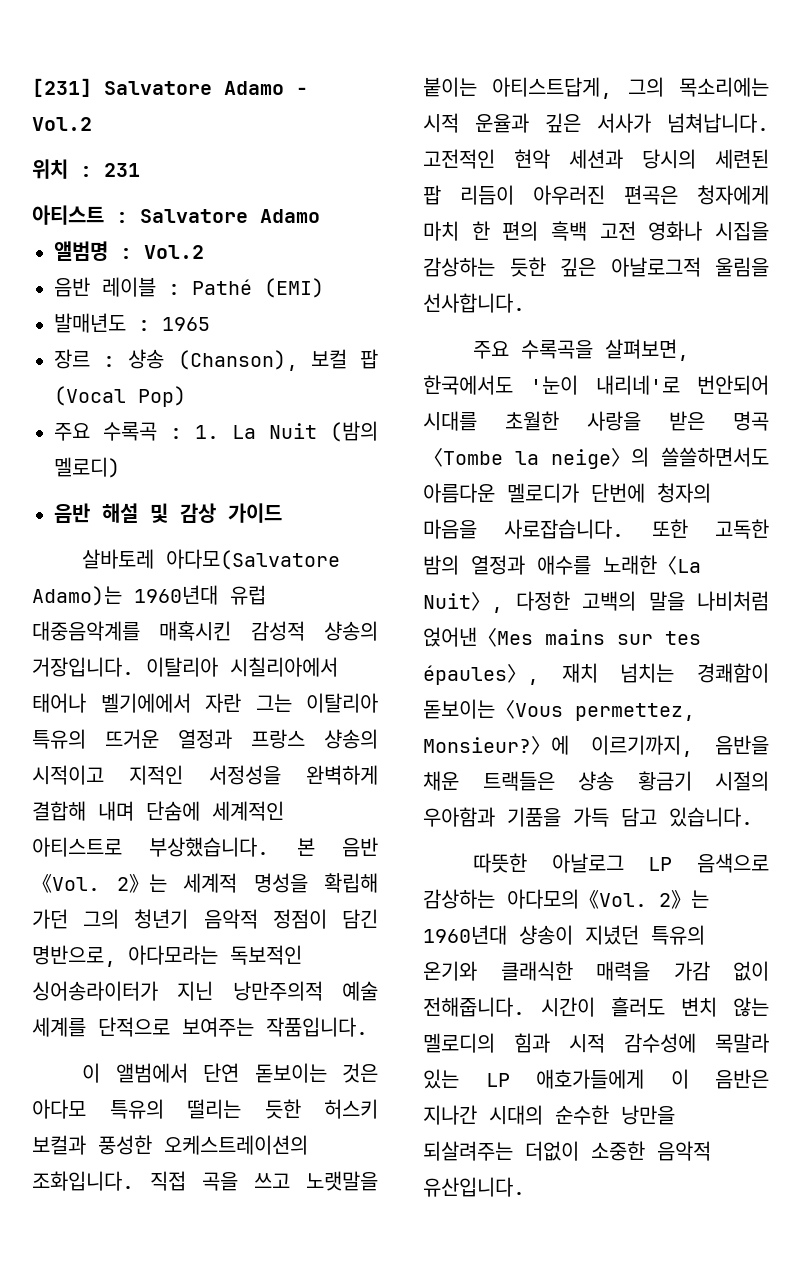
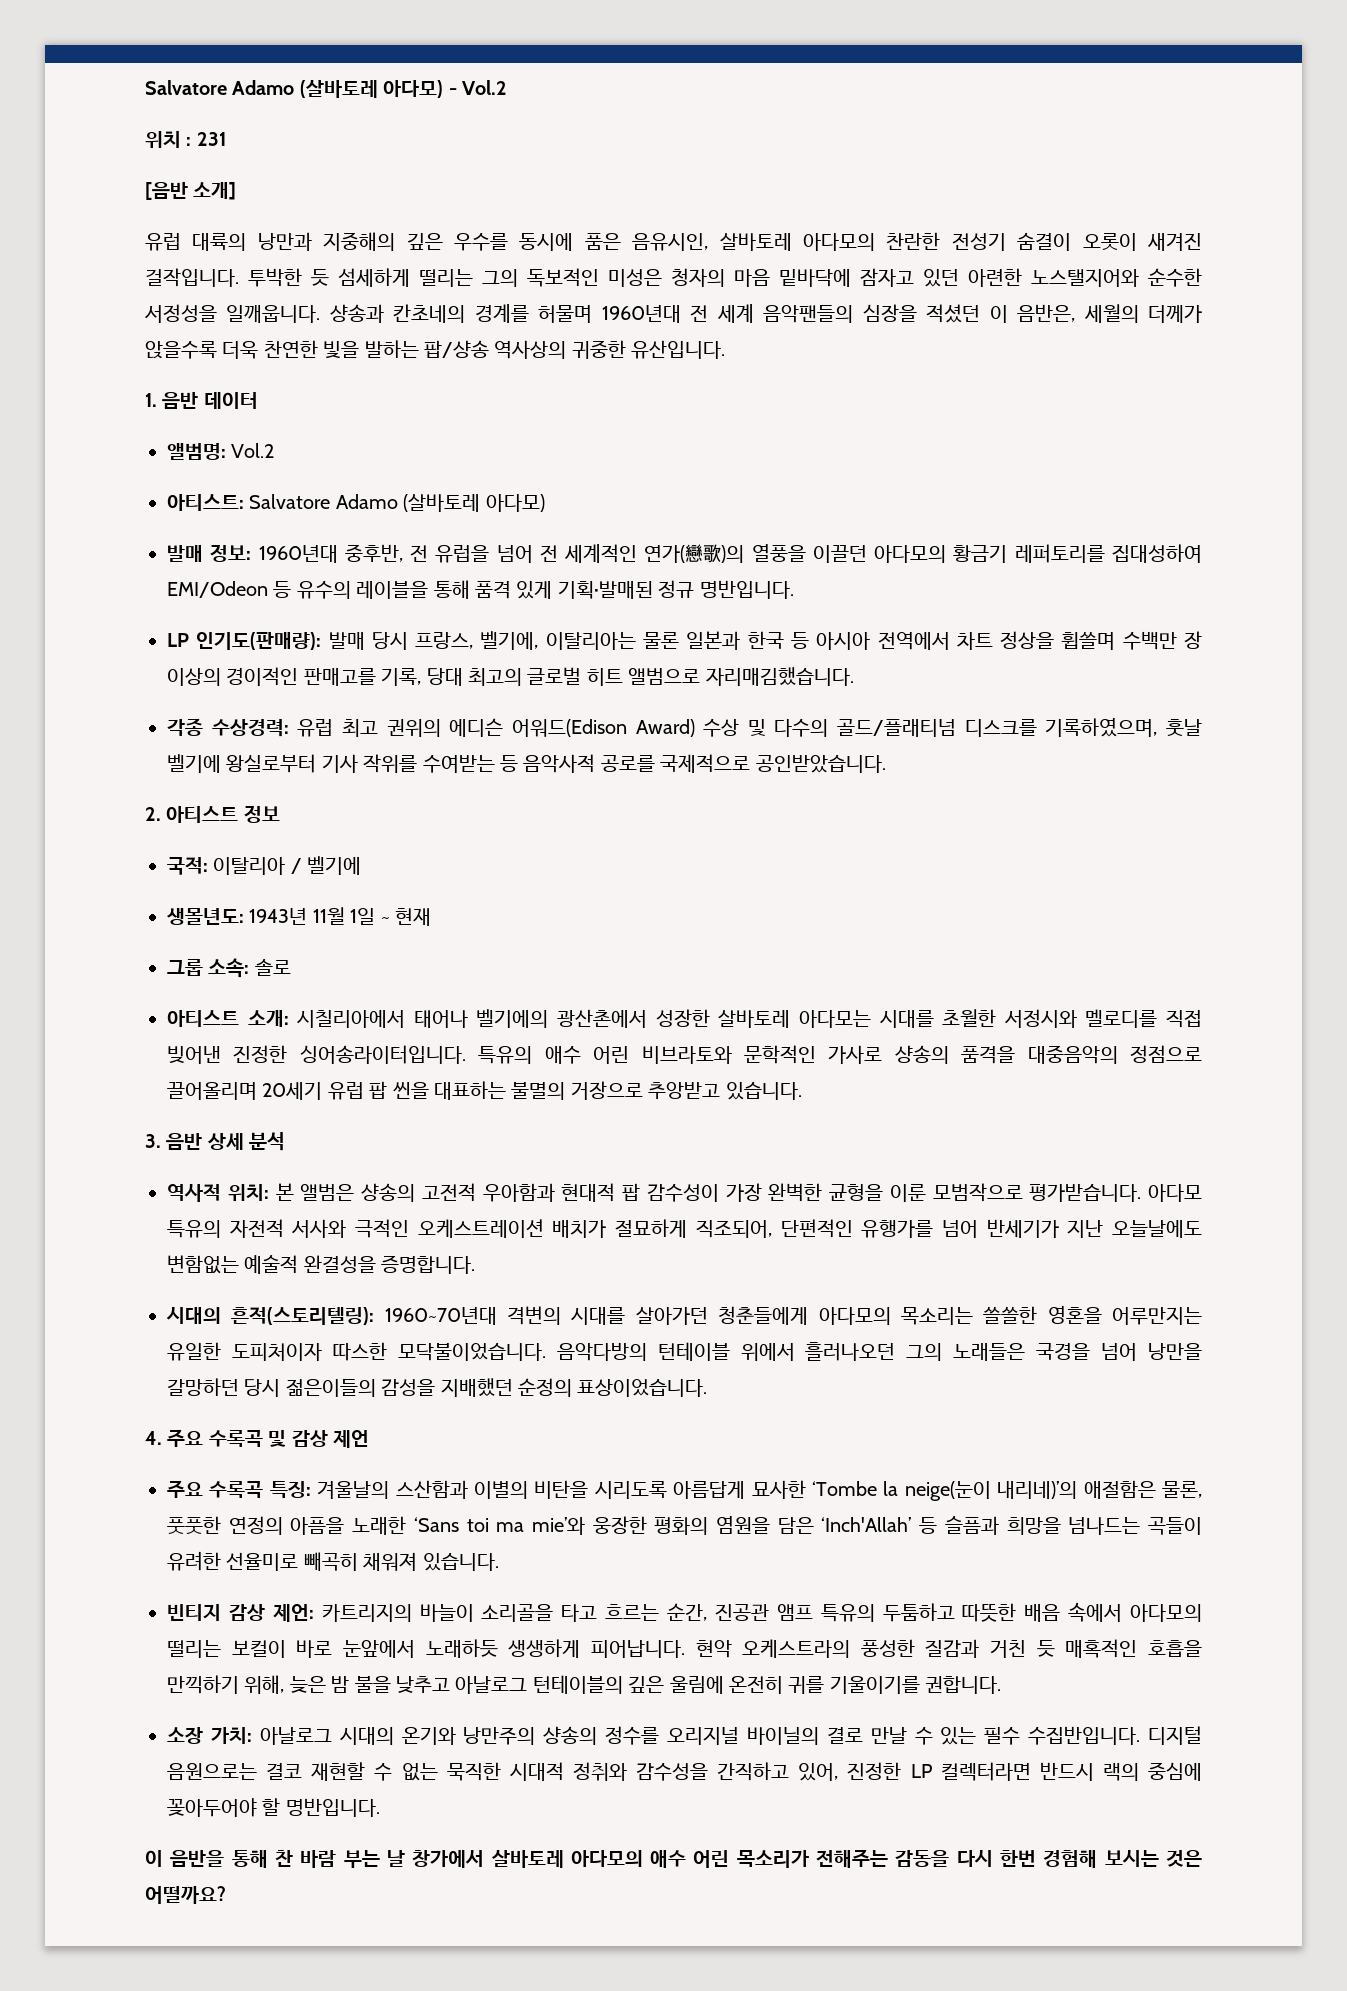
- [231] Salvatore Adamo - Vol.2
+ Salvatore Adamo (살바토레 아다모) - Vol.2
- 아티스트 : Salvatore Adamo
- 앨범명 : Vol.2
- 음반 레이블 : Pathé (EMI)
- 발매년도 : 1965
- 장르 : 샹송 (Chanson), 보컬 팝 (Vocal Pop)
- 주요 수록곡 : 1. La Nuit (밤의 멜로디)
- 음반 해설 및 감상 가이드
- 살바토레 아다모(Salvatore Adamo)는 1960년대 유럽 대중음악계를 매혹시킨 감성적 샹송의 거장입니다. 이탈리아 시칠리아에서 태어나 벨기에에서 자란 그는 이탈리아 특유의 뜨거운 열정과 프랑스 샹송의 시적이고 지적인 서정성을 완벽하게 결합해 내며 단숨에 세계적인 아티스트로 부상했습니다. 본 음반《Vol. 2》는 세계적 명성을 확립해 가던 그의 청년기 음악적 정점이 담긴 명반으로, 아다모라는 독보적인 싱어송라이터가 지닌 낭만주의적 예술 세계를 단적으로 보여주는 작품입니다.
- 이 앨범에서 단연 돋보이는 것은 아다모 특유의 떨리는 듯한 허스키 보컬과 풍성한 오케스트레이션의 조화입니다. 직접 곡을 쓰고 노랫말을 붙이는 아티스트답게, 그의 목소리에는 시적 운율과 깊은 서사가 넘쳐납니다. 고전적인 현악 세션과 당시의 세련된 팝 리듬이 아우러진 편곡은 청자에게 마치 한 편의 흑백 고전 영화나 시집을 감상하는 듯한 깊은 아날로그적 울림을 선사합니다.
- 주요 수록곡을 살펴보면, 한국에서도 '눈이 내리네'로 번안되어 시대를 초월한 사랑을 받은 명곡〈Tombe la neige〉의 쓸쓸하면서도 아름다운 멜로디가 단번에 청자의 마음을 사로잡습니다. 또한 고독한 밤의 열정과 애수를 노래한〈La Nuit〉, 다정한 고백의 말을 나비처럼 얹어낸〈Mes mains sur tes épaules〉, 재치 넘치는 경쾌함이 돋보이는〈Vous permettez, Monsieur?〉에 이르기까지, 음반을 채운 트랙들은 샹송 황금기 시절의 우아함과 기품을 가득 담고 있습니다.
- 따뜻한 아날로그 LP 음색으로 감상하는 아다모의《Vol. 2》는 1960년대 샹송이 지녔던 특유의 온기와 클래식한 매력을 가감 없이 전해줍니다. 시간이 흘러도 변치 않는 멜로디의 힘과 시적 감수성에 목말라 있는 LP 애호가들에게 이 음반은 지나간 시대의 순수한 낭만을 되살려주는 더없이 소중한 음악적 유산입니다.
+ [음반 소개]
+ 유럽 대륙의 낭만과 지중해의 깊은 우수를 동시에 품은 음유시인, 살바토레 아다모의 찬란한 전성기 숨결이 오롯이 새겨진 걸작입니다. 투박한 듯 섬세하게 떨리는 그의 독보적인 미성은 청자의 마음 밑바닥에 잠자고 있던 아련한 노스탤지어와 순수한 서정성을 일깨웁니다. 샹송과 칸초네의 경계를 허물며 1960년대 전 세계 음악팬들의 심장을 적셨던 이 음반은, 세월의 더께가 앉을수록 더욱 찬연한 빛을 발하는 팝/샹송 역사상의 귀중한 유산입니다.
+ 1. 음반 데이터
+ 앨범명: Vol.2
+ 아티스트: Salvatore Adamo (살바토레 아다모)
+ 발매 정보: 1960년대 중후반, 전 유럽을 넘어 전 세계적인 연가(戀歌)의 열풍을 이끌던 아다모의 황금기 레퍼토리를 집대성하여 EMI/Odeon 등 유수의 레이블을 통해 품격 있게 기획·발매된 정규 명반입니다.
+ LP 인기도(판매량): 발매 당시 프랑스, 벨기에, 이탈리아는 물론 일본과 한국 등 아시아 전역에서 차트 정상을 휩쓸며 수백만 장 이상의 경이적인 판매고를 기록, 당대 최고의 글로벌 히트 앨범으로 자리매김했습니다.
+ 각종 수상경력: 유럽 최고 권위의 에디슨 어워드(Edison Award) 수상 및 다수의 골드/플래티넘 디스크를 기록하였으며, 훗날 벨기에 왕실로부터 기사 작위를 수여받는 등 음악사적 공로를 국제적으로 공인받았습니다.
+ 2. 아티스트 정보
+ 국적: 이탈리아 / 벨기에
+ 생몰년도: 1943년 11월 1일 ~ 현재
+ 그룹 소속: 솔로
+ 아티스트 소개: 시칠리아에서 태어나 벨기에의 광산촌에서 성장한 살바토레 아다모는 시대를 초월한 서정시와 멜로디를 직접 빚어낸 진정한 싱어송라이터입니다. 특유의 애수 어린 비브라토와 문학적인 가사로 샹송의 품격을 대중음악의 정점으로 끌어올리며 20세기 유럽 팝 씬을 대표하는 불멸의 거장으로 추앙받고 있습니다.
+ 3. 음반 상세 분석
+ 역사적 위치: 본 앨범은 샹송의 고전적 우아함과 현대적 팝 감수성이 가장 완벽한 균형을 이룬 모범작으로 평가받습니다. 아다모 특유의 자전적 서사와 극적인 오케스트레이션 배치가 절묘하게 직조되어, 단편적인 유행가를 넘어 반세기가 지난 오늘날에도 변함없는 예술적 완결성을 증명합니다.
+ 시대의 흔적(스토리텔링): 1960~70년대 격변의 시대를 살아가던 청춘들에게 아다모의 목소리는 쓸쓸한 영혼을 어루만지는 유일한 도피처이자 따스한 모닥불이었습니다. 음악다방의 턴테이블 위에서 흘러나오던 그의 노래들은 국경을 넘어 낭만을 갈망하던 당시 젊은이들의 감성을 지배했던 순정의 표상이었습니다.
+ 4. 주요 수록곡 및 감상 제언
+ 주요 수록곡 특징: 겨울날의 스산함과 이별의 비탄을 시리도록 아름답게 묘사한 ‘Tombe la neige(눈이 내리네)’의 애절함은 물론, 풋풋한 연정의 아픔을 노래한 ‘Sans toi ma mie’와 웅장한 평화의 염원을 담은 ‘Inch'Allah’ 등 슬픔과 희망을 넘나드는 곡들이 유려한 선율미로 빼곡히 채워져 있습니다.
+ 빈티지 감상 제언: 카트리지의 바늘이 소리골을 타고 흐르는 순간, 진공관 앰프 특유의 두툼하고 따뜻한 배음 속에서 아다모의 떨리는 보컬이 바로 눈앞에서 노래하듯 생생하게 피어납니다. 현악 오케스트라의 풍성한 질감과 거친 듯 매혹적인 호흡을 만끽하기 위해, 늦은 밤 불을 낮추고 아날로그 턴테이블의 깊은 울림에 온전히 귀를 기울이기를 권합니다.
+ 소장 가치: 아날로그 시대의 온기와 낭만주의 샹송의 정수를 오리지널 바이닐의 결로 만날 수 있는 필수 수집반입니다. 디지털 음원으로는 결코 재현할 수 없는 묵직한 시대적 정취와 감수성을 간직하고 있어, 진정한 LP 컬렉터라면 반드시 랙의 중심에 꽂아두어야 할 명반입니다.
+ 이 음반을 통해 찬 바람 부는 날 창가에서 살바토레 아다모의 애수 어린 목소리가 전해주는 감동을 다시 한번 경험해 보시는 것은 어떨까요?

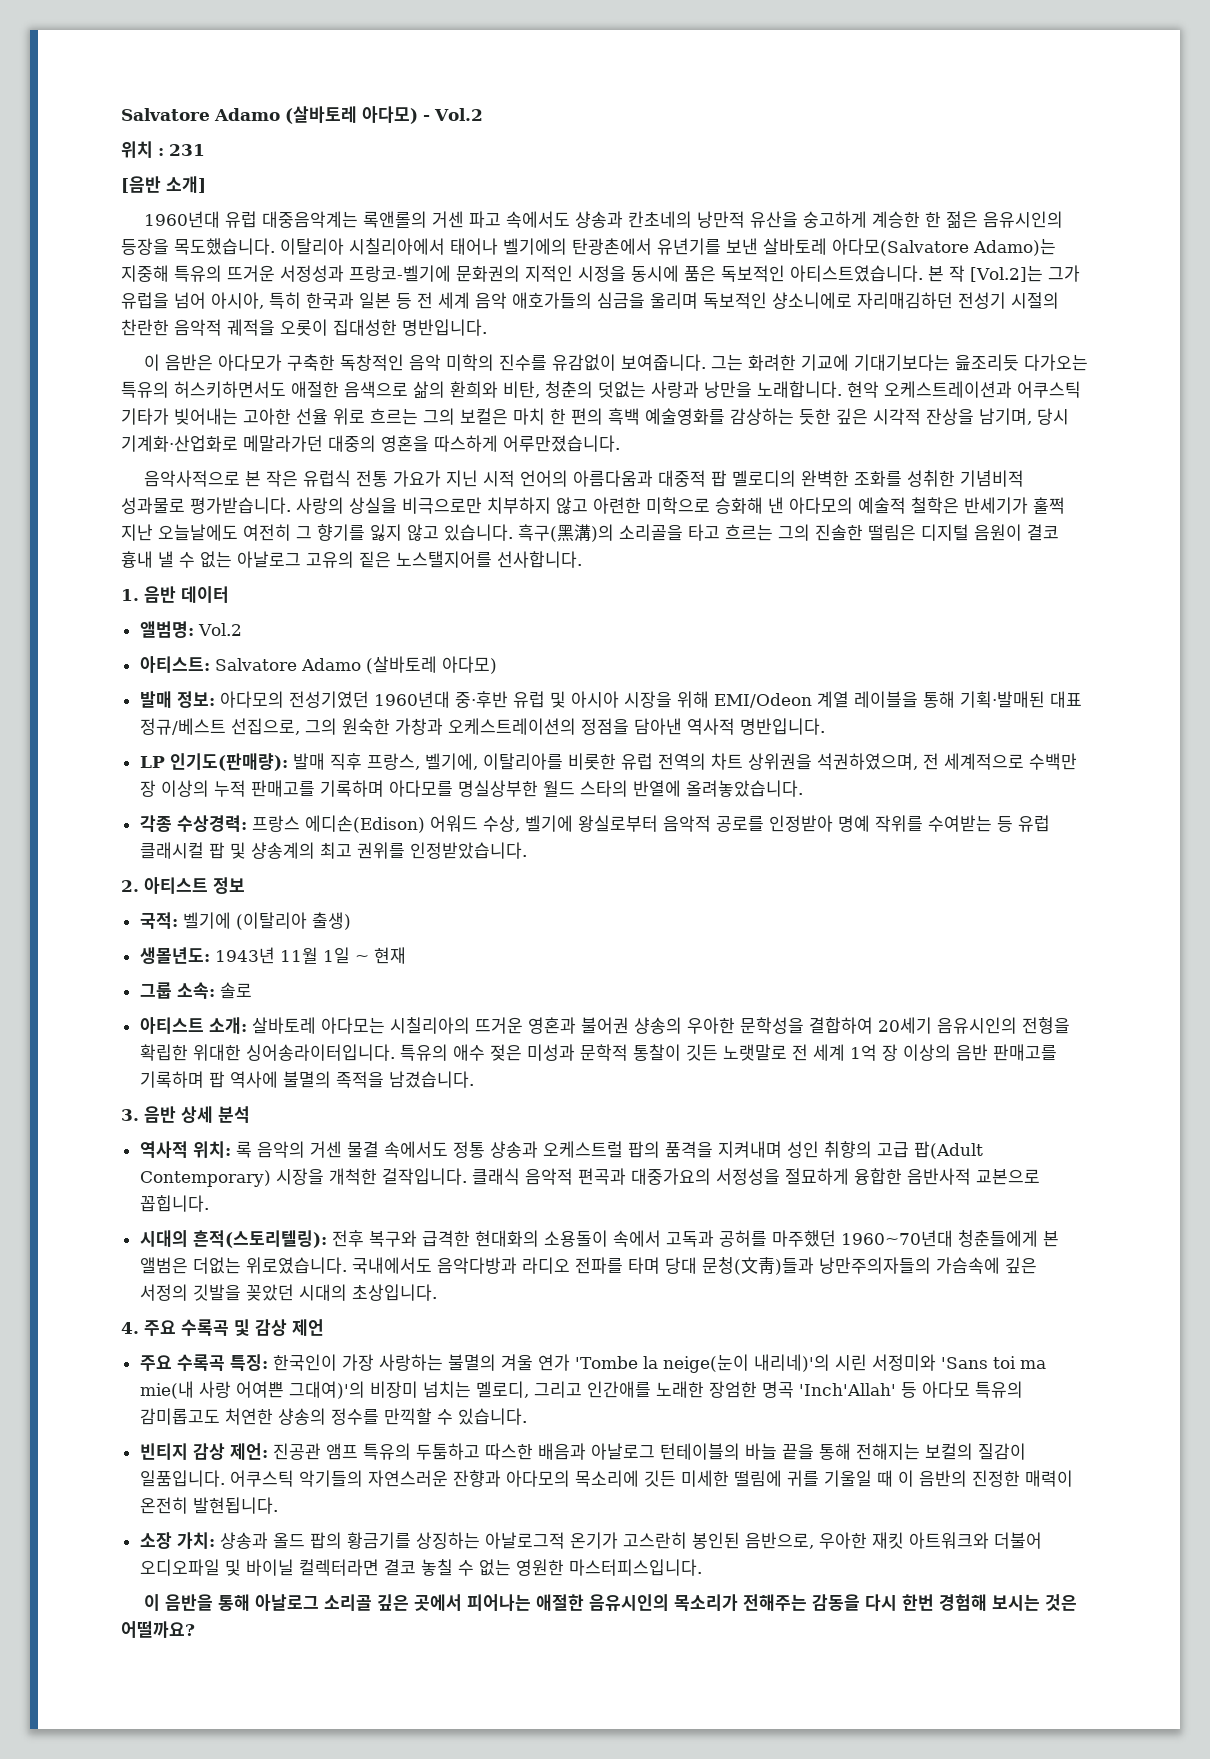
- 유럽 대륙의 낭만과 지중해의 깊은 우수를 동시에 품은 음유시인, 살바토레 아다모의 찬란한 전성기 숨결이 오롯이 새겨진 걸작입니다. 투박한 듯 섬세하게 떨리는 그의 독보적인 미성은 청자의 마음 밑바닥에 잠자고 있던 아련한 노스탤지어와 순수한 서정성을 일깨웁니다. 샹송과 칸초네의 경계를 허물며 1960년대 전 세계 음악팬들의 심장을 적셨던 이 음반은, 세월의 더께가 앉을수록 더욱 찬연한 빛을 발하는 팝/샹송 역사상의 귀중한 유산입니다.
+ 1960년대 유럽 대중음악계는 록앤롤의 거센 파고 속에서도 샹송과 칸초네의 낭만적 유산을 숭고하게 계승한 한 젊은 음유시인의 등장을 목도했습니다. 이탈리아 시칠리아에서 태어나 벨기에의 탄광촌에서 유년기를 보낸 살바토레 아다모(Salvatore Adamo)는 지중해 특유의 뜨거운 서정성과 프랑코-벨기에 문화권의 지적인 시정을 동시에 품은 독보적인 아티스트였습니다. 본 작 [Vol.2]는 그가 유럽을 넘어 아시아, 특히 한국과 일본 등 전 세계 음악 애호가들의 심금을 울리며 독보적인 샹소니에로 자리매김하던 전성기 시절의 찬란한 음악적 궤적을 오롯이 집대성한 명반입니다.
+ 이 음반은 아다모가 구축한 독창적인 음악 미학의 진수를 유감없이 보여줍니다. 그는 화려한 기교에 기대기보다는 읊조리듯 다가오는 특유의 허스키하면서도 애절한 음색으로 삶의 환희와 비탄, 청춘의 덧없는 사랑과 낭만을 노래합니다. 현악 오케스트레이션과 어쿠스틱 기타가 빚어내는 고아한 선율 위로 흐르는 그의 보컬은 마치 한 편의 흑백 예술영화를 감상하는 듯한 깊은 시각적 잔상을 남기며, 당시 기계화·산업화로 메말라가던 대중의 영혼을 따스하게 어루만졌습니다.
+ 음악사적으로 본 작은 유럽식 전통 가요가 지닌 시적 언어의 아름다움과 대중적 팝 멜로디의 완벽한 조화를 성취한 기념비적 성과물로 평가받습니다. 사랑의 상실을 비극으로만 치부하지 않고 아련한 미학으로 승화해 낸 아다모의 예술적 철학은 반세기가 훌쩍 지난 오늘날에도 여전히 그 향기를 잃지 않고 있습니다. 흑구(黑溝)의 소리골을 타고 흐르는 그의 진솔한 떨림은 디지털 음원이 결코 흉내 낼 수 없는 아날로그 고유의 짙은 노스탤지어를 선사합니다.
- 발매 정보: 1960년대 중후반, 전 유럽을 넘어 전 세계적인 연가(戀歌)의 열풍을 이끌던 아다모의 황금기 레퍼토리를 집대성하여 EMI/Odeon 등 유수의 레이블을 통해 품격 있게 기획·발매된 정규 명반입니다.
+ 발매 정보: 아다모의 전성기였던 1960년대 중·후반 유럽 및 아시아 시장을 위해 EMI/Odeon 계열 레이블을 통해 기획·발매된 대표 정규/베스트 선집으로, 그의 원숙한 가창과 오케스트레이션의 정점을 담아낸 역사적 명반입니다.
- LP 인기도(판매량): 발매 당시 프랑스, 벨기에, 이탈리아는 물론 일본과 한국 등 아시아 전역에서 차트 정상을 휩쓸며 수백만 장 이상의 경이적인 판매고를 기록, 당대 최고의 글로벌 히트 앨범으로 자리매김했습니다.
- 각종 수상경력: 유럽 최고 권위의 에디슨 어워드(Edison Award) 수상 및 다수의 골드/플래티넘 디스크를 기록하였으며, 훗날 벨기에 왕실로부터 기사 작위를 수여받는 등 음악사적 공로를 국제적으로 공인받았습니다.
+ LP 인기도(판매량): 발매 직후 프랑스, 벨기에, 이탈리아를 비롯한 유럽 전역의 차트 상위권을 석권하였으며, 전 세계적으로 수백만 장 이상의 누적 판매고를 기록하며 아다모를 명실상부한 월드 스타의 반열에 올려놓았습니다.
+ 각종 수상경력: 프랑스 에디손(Edison) 어워드 수상, 벨기에 왕실로부터 음악적 공로를 인정받아 명예 작위를 수여받는 등 유럽 클래시컬 팝 및 샹송계의 최고 권위를 인정받았습니다.
- 국적: 이탈리아 / 벨기에
+ 국적: 벨기에 (이탈리아 출생)
- 아티스트 소개: 시칠리아에서 태어나 벨기에의 광산촌에서 성장한 살바토레 아다모는 시대를 초월한 서정시와 멜로디를 직접 빚어낸 진정한 싱어송라이터입니다. 특유의 애수 어린 비브라토와 문학적인 가사로 샹송의 품격을 대중음악의 정점으로 끌어올리며 20세기 유럽 팝 씬을 대표하는 불멸의 거장으로 추앙받고 있습니다.
+ 아티스트 소개: 살바토레 아다모는 시칠리아의 뜨거운 영혼과 불어권 샹송의 우아한 문학성을 결합하여 20세기 음유시인의 전형을 확립한 위대한 싱어송라이터입니다. 특유의 애수 젖은 미성과 문학적 통찰이 깃든 노랫말로 전 세계 1억 장 이상의 음반 판매고를 기록하며 팝 역사에 불멸의 족적을 남겼습니다.
- 역사적 위치: 본 앨범은 샹송의 고전적 우아함과 현대적 팝 감수성이 가장 완벽한 균형을 이룬 모범작으로 평가받습니다. 아다모 특유의 자전적 서사와 극적인 오케스트레이션 배치가 절묘하게 직조되어, 단편적인 유행가를 넘어 반세기가 지난 오늘날에도 변함없는 예술적 완결성을 증명합니다.
- 시대의 흔적(스토리텔링): 1960~70년대 격변의 시대를 살아가던 청춘들에게 아다모의 목소리는 쓸쓸한 영혼을 어루만지는 유일한 도피처이자 따스한 모닥불이었습니다. 음악다방의 턴테이블 위에서 흘러나오던 그의 노래들은 국경을 넘어 낭만을 갈망하던 당시 젊은이들의 감성을 지배했던 순정의 표상이었습니다.
+ 역사적 위치: 록 음악의 거센 물결 속에서도 정통 샹송과 오케스트럴 팝의 품격을 지켜내며 성인 취향의 고급 팝(Adult Contemporary) 시장을 개척한 걸작입니다. 클래식 음악적 편곡과 대중가요의 서정성을 절묘하게 융합한 음반사적 교본으로 꼽힙니다.
+ 시대의 흔적(스토리텔링): 전후 복구와 급격한 현대화의 소용돌이 속에서 고독과 공허를 마주했던 1960~70년대 청춘들에게 본 앨범은 더없는 위로였습니다. 국내에서도 음악다방과 라디오 전파를 타며 당대 문청(文靑)들과 낭만주의자들의 가슴속에 깊은 서정의 깃발을 꽂았던 시대의 초상입니다.
- 주요 수록곡 특징: 겨울날의 스산함과 이별의 비탄을 시리도록 아름답게 묘사한 ‘Tombe la neige(눈이 내리네)’의 애절함은 물론, 풋풋한 연정의 아픔을 노래한 ‘Sans toi ma mie’와 웅장한 평화의 염원을 담은 ‘Inch'Allah’ 등 슬픔과 희망을 넘나드는 곡들이 유려한 선율미로 빼곡히 채워져 있습니다.
- 빈티지 감상 제언: 카트리지의 바늘이 소리골을 타고 흐르는 순간, 진공관 앰프 특유의 두툼하고 따뜻한 배음 속에서 아다모의 떨리는 보컬이 바로 눈앞에서 노래하듯 생생하게 피어납니다. 현악 오케스트라의 풍성한 질감과 거친 듯 매혹적인 호흡을 만끽하기 위해, 늦은 밤 불을 낮추고 아날로그 턴테이블의 깊은 울림에 온전히 귀를 기울이기를 권합니다.
- 소장 가치: 아날로그 시대의 온기와 낭만주의 샹송의 정수를 오리지널 바이닐의 결로 만날 수 있는 필수 수집반입니다. 디지털 음원으로는 결코 재현할 수 없는 묵직한 시대적 정취와 감수성을 간직하고 있어, 진정한 LP 컬렉터라면 반드시 랙의 중심에 꽂아두어야 할 명반입니다.
- 이 음반을 통해 찬 바람 부는 날 창가에서 살바토레 아다모의 애수 어린 목소리가 전해주는 감동을 다시 한번 경험해 보시는 것은 어떨까요?
+ 주요 수록곡 특징: 한국인이 가장 사랑하는 불멸의 겨울 연가 'Tombe la neige(눈이 내리네)'의 시린 서정미와 'Sans toi ma mie(내 사랑 어여쁜 그대여)'의 비장미 넘치는 멜로디, 그리고 인간애를 노래한 장엄한 명곡 'Inch'Allah' 등 아다모 특유의 감미롭고도 처연한 샹송의 정수를 만끽할 수 있습니다.
+ 빈티지 감상 제언: 진공관 앰프 특유의 두툼하고 따스한 배음과 아날로그 턴테이블의 바늘 끝을 통해 전해지는 보컬의 질감이 일품입니다. 어쿠스틱 악기들의 자연스러운 잔향과 아다모의 목소리에 깃든 미세한 떨림에 귀를 기울일 때 이 음반의 진정한 매력이 온전히 발현됩니다.
+ 소장 가치: 샹송과 올드 팝의 황금기를 상징하는 아날로그적 온기가 고스란히 봉인된 음반으로, 우아한 재킷 아트워크와 더불어 오디오파일 및 바이닐 컬렉터라면 결코 놓칠 수 없는 영원한 마스터피스입니다.
+ 이 음반을 통해 아날로그 소리골 깊은 곳에서 피어나는 애절한 음유시인의 목소리가 전해주는 감동을 다시 한번 경험해 보시는 것은 어떨까요?

